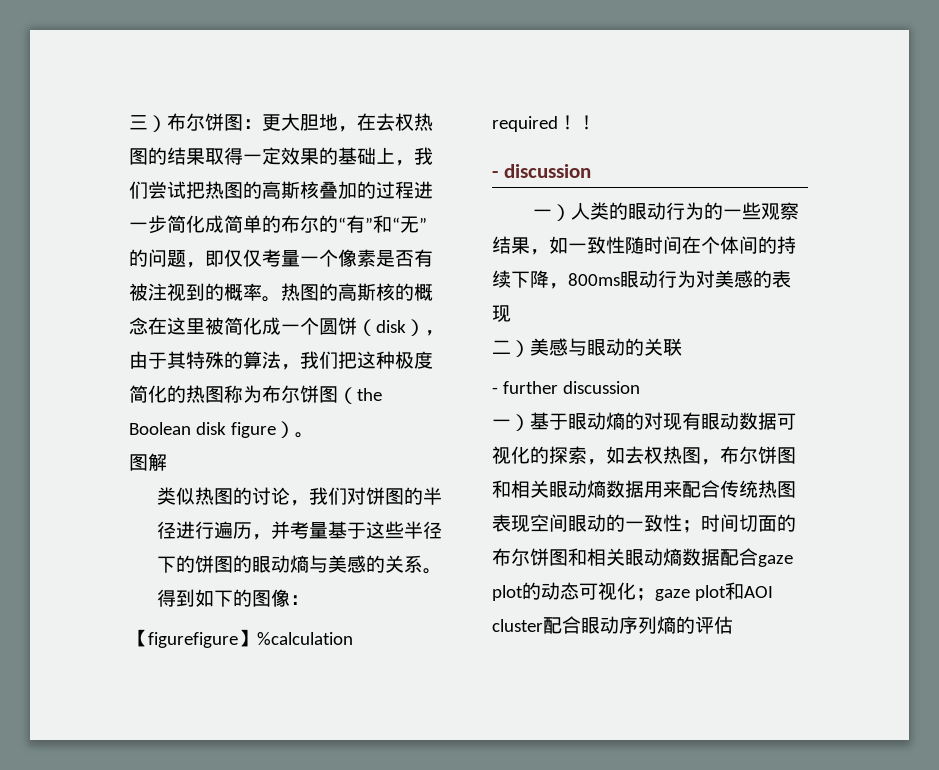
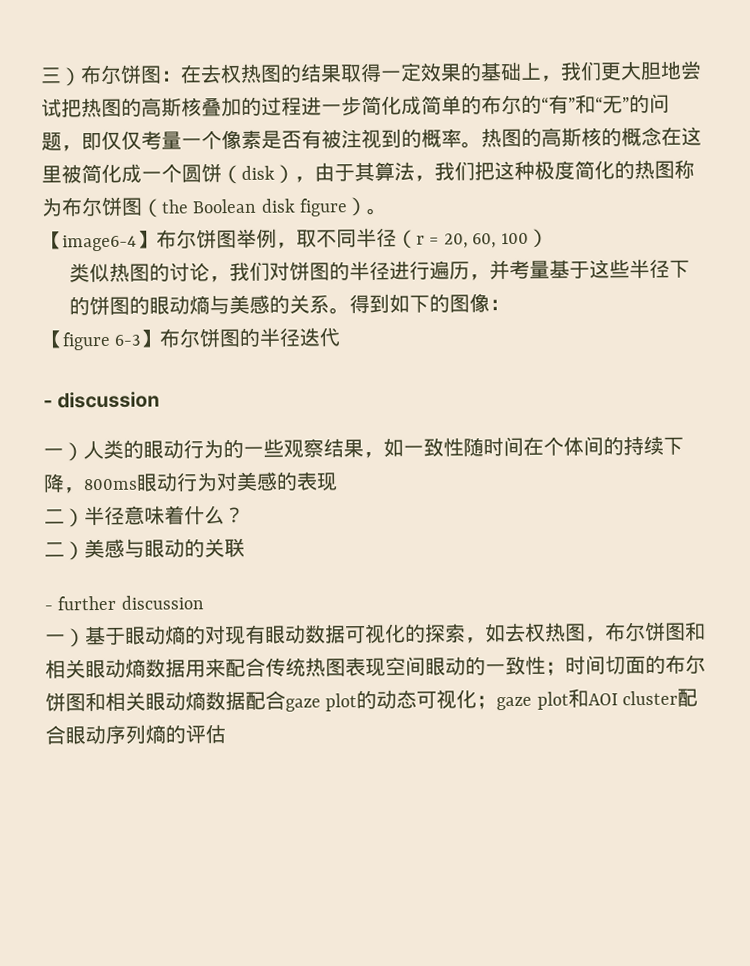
- 三）布尔饼图：更大胆地，在去权热图的结果取得一定效果的基础上，我们尝试把热图的高斯核叠加的过程进一步简化成简单的布尔的“有”和“无”的问题，即仅仅考量一个像素是否有被注视到的概率。
+ 三）布尔饼图：在去权热图的结果取得一定效果的基础上，我们更大胆地尝试把热图的高斯核叠加的过程进一步简化成简单的布尔的“有”和“无”的问题，即仅仅考量一个像素是否有被注视到的概率。
- 热图的高斯核的概念在这里被简化成一个圆饼（disk），由于其特殊的算法，我们把这种极度简化的热图称为布尔饼图（the Boolean disk figure）。
+ 热图的高斯核的概念在这里被简化成一个圆饼（disk），由于其算法，我们把这种极度简化的热图称为布尔饼图（the Boolean disk figure）。
- 图解
+ 【image6-4】布尔饼图举例，取不同半径（r = 20, 60, 100）
- 【figurefigure】%calculation required！！
+ 【figure 6-3】布尔饼图的半径迭代
+ 二）半径意味着什么？

